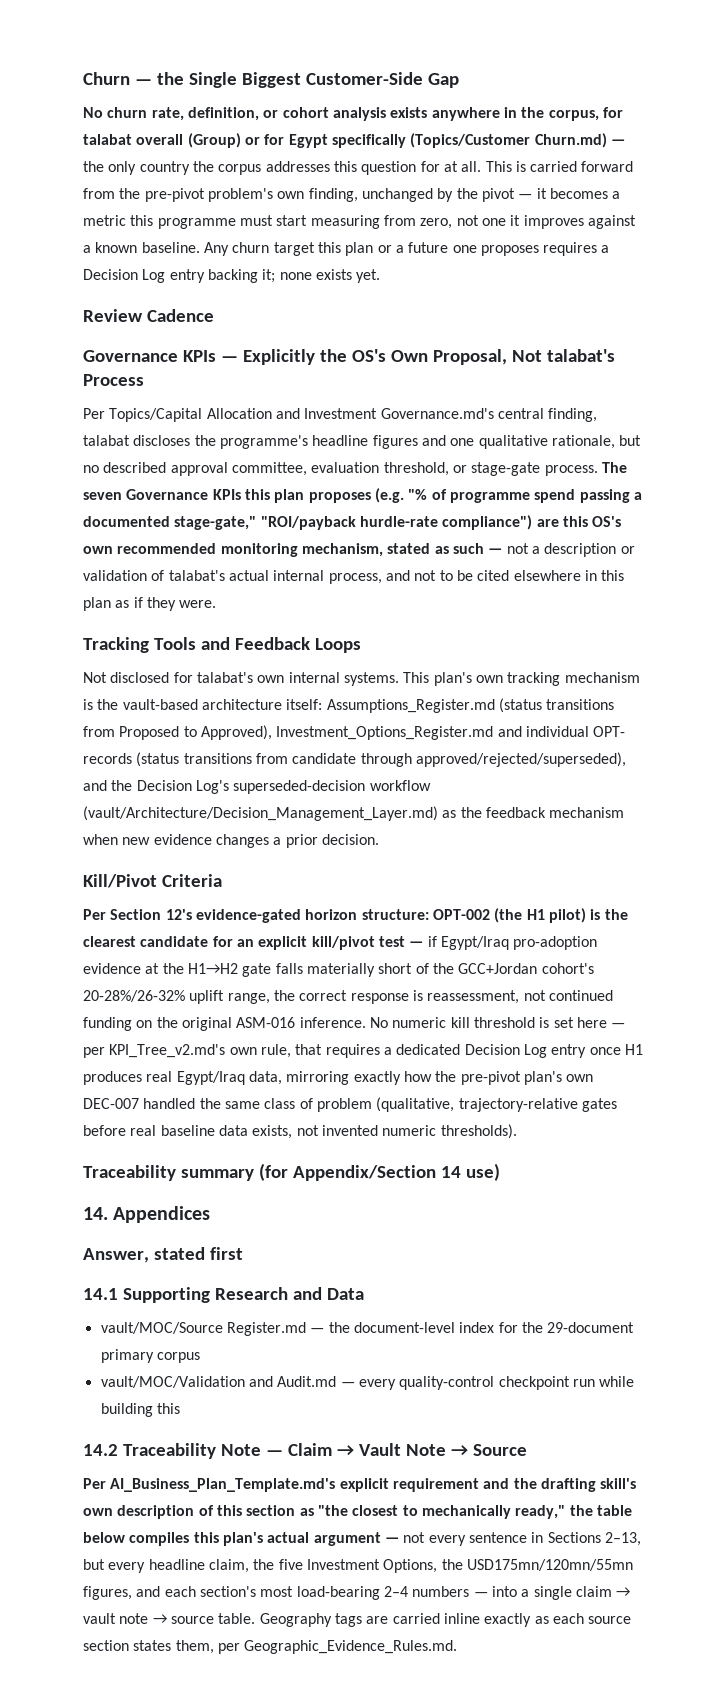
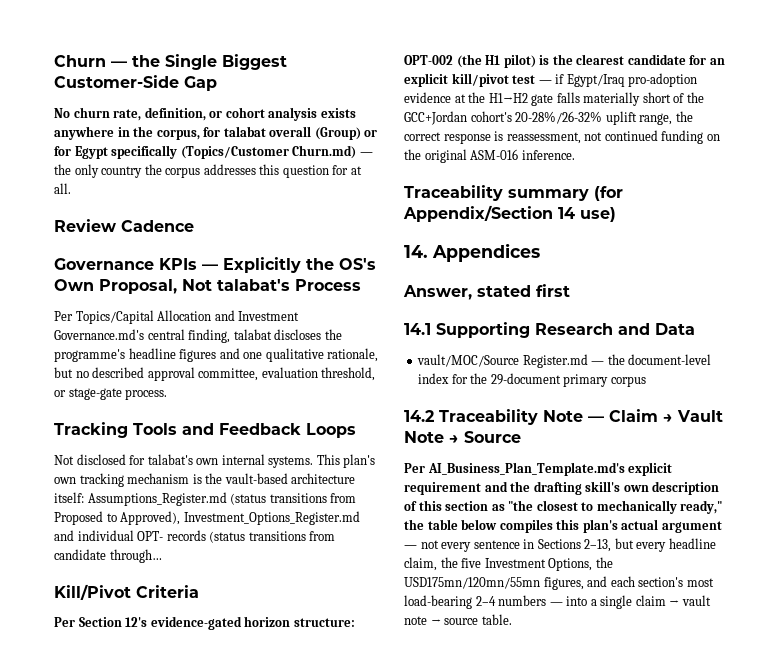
- This is carried forward from the pre-pivot problem's own finding, unchanged by the pivot — it becomes a metric this programme must start measuring from zero, not one it improves against a known baseline. Any churn target this plan or a future one proposes requires a Decision Log entry backing it; none exists yet.
- The seven Governance KPIs this plan proposes (e.g. "% of programme spend passing a documented stage-gate," "ROI/payback hurdle-rate compliance") are this OS's own recommended monitoring mechanism, stated as such — not a description or validation of talabat's actual internal process, and not to be cited elsewhere in this plan as if they were.
- This plan's own tracking mechanism is the vault-based architecture itself: Assumptions_Register.md (status transitions from Proposed to Approved), Investment_Options_Register.md and individual OPT- records (status transitions from candidate through approved/rejected/superseded), and the Decision Log's superseded-decision workflow (vault/Architecture/Decision_Management_Layer.md) as the feedback mechanism when new evidence changes a prior decision.
+ This plan's own tracking mechanism is the vault-based architecture itself: Assumptions_Register.md (status transitions from Proposed to Approved), Investment_Options_Register.md and individual OPT- records (status transitions from candidate through…
- No numeric kill threshold is set here — per KPI_Tree_v2.md's own rule, that requires a dedicated Decision Log entry once H1 produces real Egypt/Iraq data, mirroring exactly how the pre-pivot plan's own DEC-007 handled the same class of problem (qualitative, trajectory-relative gates before real baseline data exists, not invented numeric thresholds).
- vault/MOC/Validation and Audit.md — every quality-control checkpoint run while building this
- Geography tags are carried inline exactly as each source section states them, per Geographic_Evidence_Rules.md.

